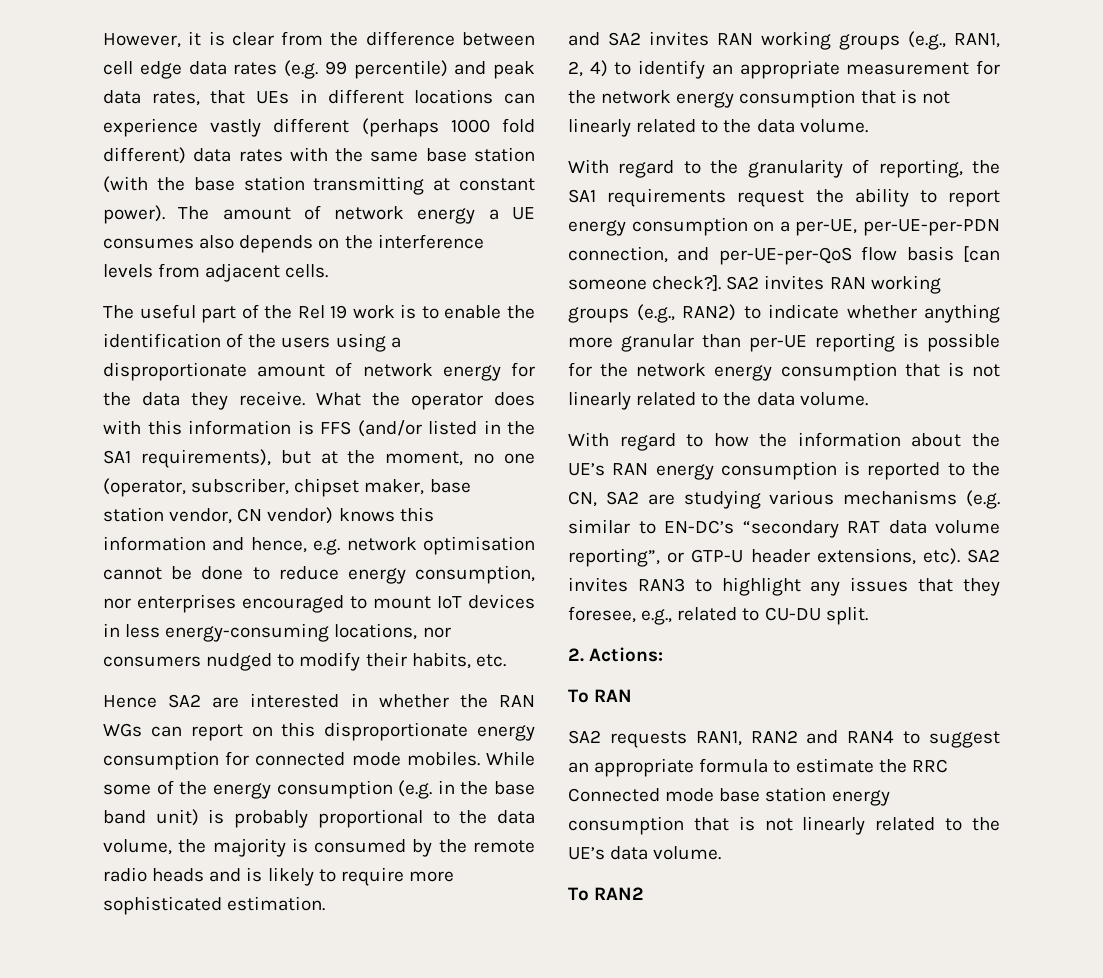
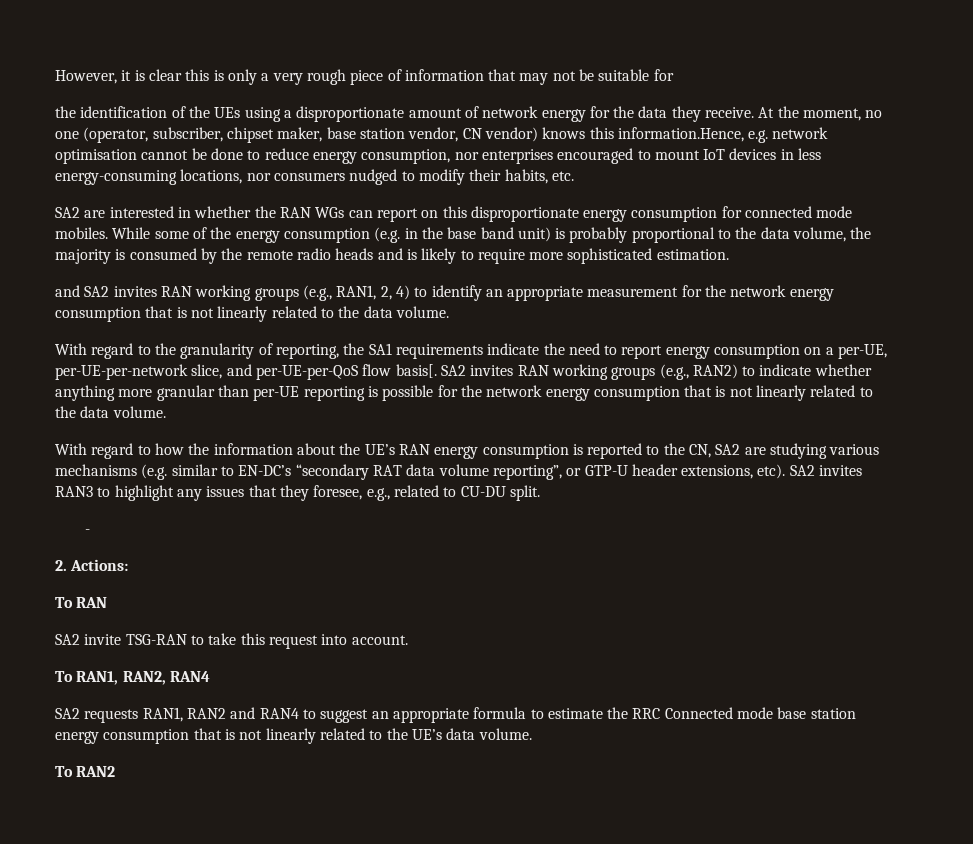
- However, it is clear from the difference between cell edge data rates (e.g. 99 percentile) and peak data rates, that UEs in different locations can experience vastly different (perhaps 1000 fold different) data rates with the same base station (with the base station transmitting at constant power). The amount of network energy a UE consumes also depends on the interference levels from adjacent cells.
- The useful part of the Rel 19 work is to enable the identification of the users using a disproportionate amount of network energy for the data they receive.
+ However, it is clear this is only a very rough piece of information that may not be suitable for
+ the identification of the UEs using a disproportionate amount of network energy for the data they receive.
- What the operator does with this information is FFS (and/or listed in the SA1 requirements), but at the moment, no one (operator, subscriber, chipset maker, base station vendor, CN vendor) knows this information and hence, e.g. network optimisation cannot be done to reduce energy consumption, nor enterprises encouraged to mount IoT devices in less energy-consuming locations, nor consumers nudged to modify their habits, etc.
+ At the moment, no one (operator, subscriber, chipset maker, base station vendor, CN vendor) knows this information.Hence, e.g. network optimisation cannot be done to reduce energy consumption, nor enterprises encouraged to mount IoT devices in less energy-consuming locations, nor consumers nudged to modify their habits, etc.
- Hence SA2 are interested in whether the RAN WGs can report on this disproportionate energy consumption for connected mode mobiles.
+ SA2 are interested in whether the RAN WGs can report on this disproportionate energy consumption for connected mode mobiles.
- With regard to the granularity of reporting, the SA1 requirements request the ability to report energy consumption on a per-UE, per-UE-per-PDN connection, and per-UE-per-QoS flow basis [can someone check?].
+ With regard to the granularity of reporting, the SA1 requirements indicate the need to report energy consumption on a per-UE, per-UE-per-network slice, and per-UE-per-QoS flow basis[.
+ -
+ SA2 invite TSG-RAN to take this request into account.
+ To RAN1, RAN2, RAN4

